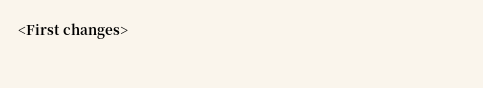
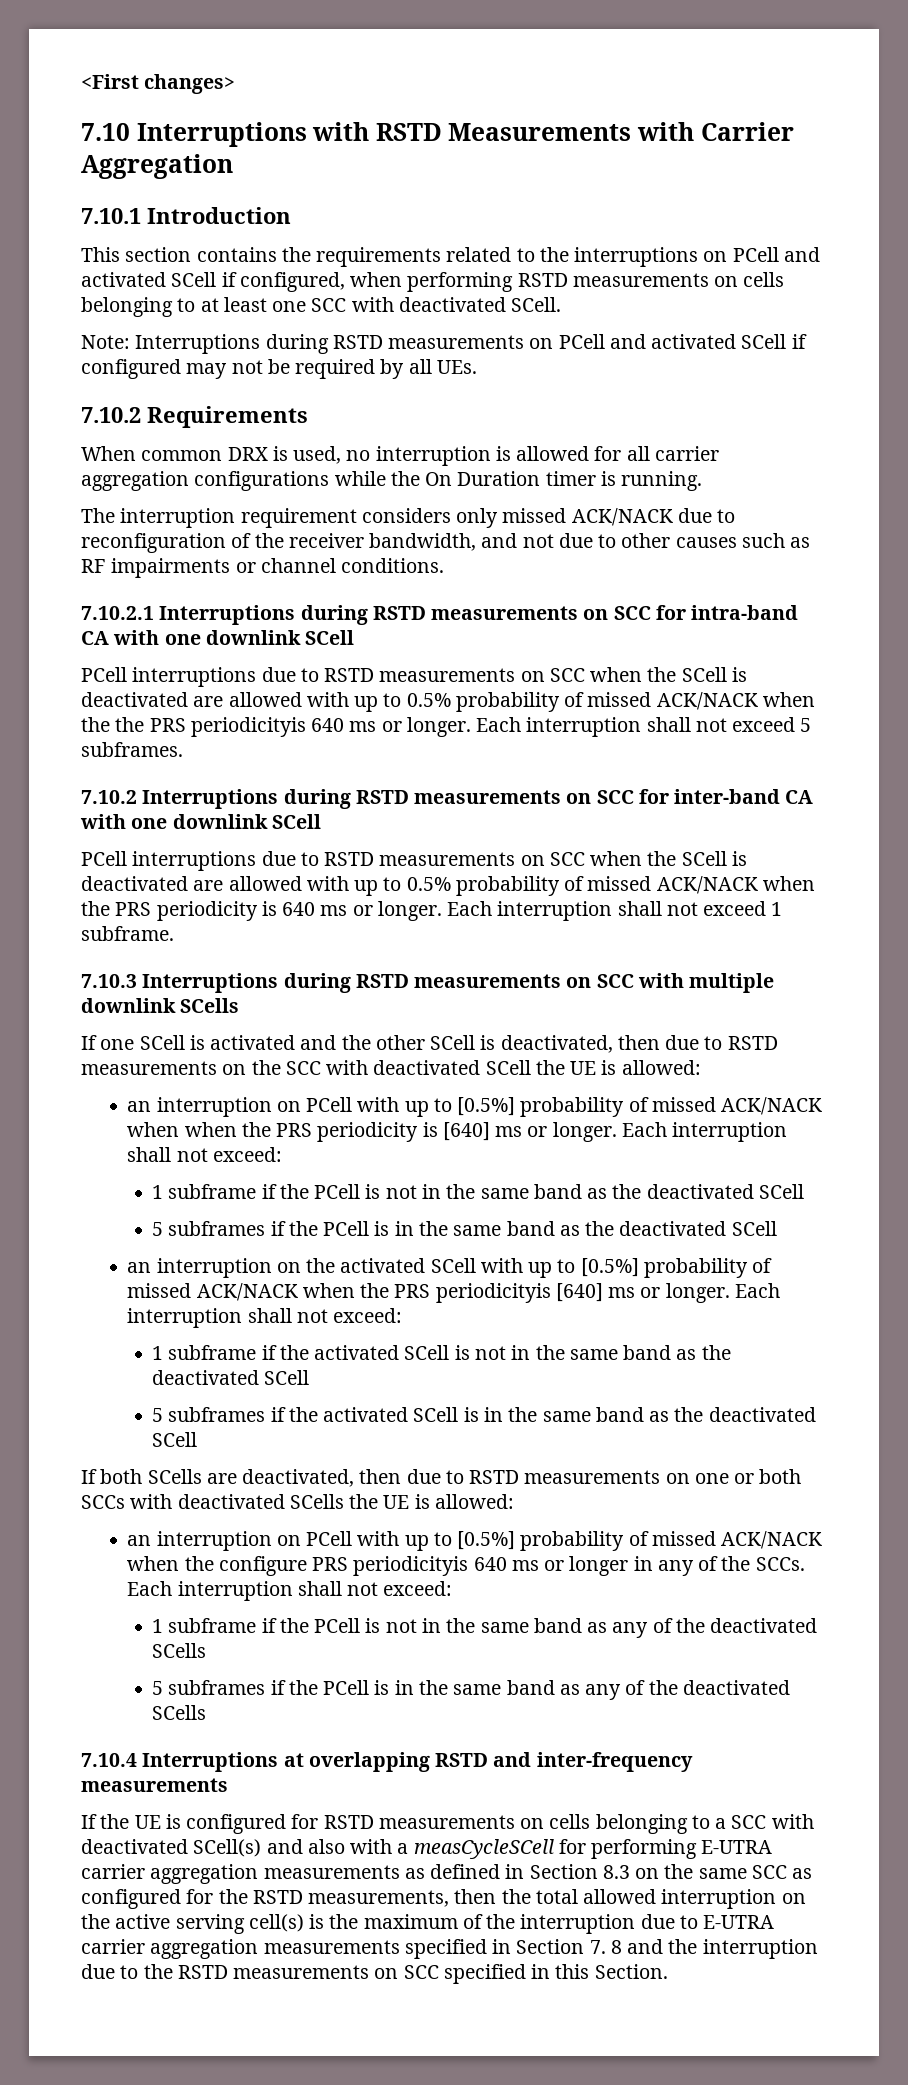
+ 7.10 Interruptions with RSTD Measurements with Carrier Aggregation
+ 7.10.1 Introduction
+ This section contains the requirements related to the interruptions on PCell and activated SCell if configured, when performing RSTD measurements on cells belonging to at least one SCC with deactivated SCell.
+ Note: Interruptions during RSTD measurements on PCell and activated SCell if configured may not be required by all UEs.
+ 7.10.2 Requirements
+ When common DRX is used, no interruption is allowed for all carrier aggregation configurations while the On Duration timer is running.
+ The interruption requirement considers only missed ACK/NACK due to reconfiguration of the receiver bandwidth, and not due to other causes such as RF impairments or channel conditions.
+ 7.10.2.1 Interruptions during RSTD measurements on SCC for intra-band CA with one downlink SCell
+ PCell interruptions due to RSTD measurements on SCC when the SCell is deactivated are allowed with up to 0.5% probability of missed ACK/NACK when the the PRS periodicityis 640 ms or longer. Each interruption shall not exceed 5 subframes.
+ 7.10.2 Interruptions during RSTD measurements on SCC for inter-band CA with one downlink SCell
+ PCell interruptions due to RSTD measurements on SCC when the SCell is deactivated are allowed with up to 0.5% probability of missed ACK/NACK when the PRS periodicity is 640 ms or longer. Each interruption shall not exceed 1 subframe.
+ 7.10.3 Interruptions during RSTD measurements on SCC with multiple downlink SCells
+ If one SCell is activated and the other SCell is deactivated, then due to RSTD measurements on the SCC with deactivated SCell the UE is allowed:
+ an interruption on PCell with up to [0.5%] probability of missed ACK/NACK when when the PRS periodicity is [640] ms or longer. Each interruption shall not exceed:
+ 1 subframe if the PCell is not in the same band as the deactivated SCell
+ 5 subframes if the PCell is in the same band as the deactivated SCell
+ an interruption on the activated SCell with up to [0.5%] probability of missed ACK/NACK when the PRS periodicityis [640] ms or longer. Each interruption shall not exceed:
+ 1 subframe if the activated SCell is not in the same band as the deactivated SCell
+ 5 subframes if the activated SCell is in the same band as the deactivated SCell
+ If both SCells are deactivated, then due to RSTD measurements on one or both SCCs with deactivated SCells the UE is allowed:
+ an interruption on PCell with up to [0.5%] probability of missed ACK/NACK when the configure PRS periodicityis 640 ms or longer in any of the SCCs. Each interruption shall not exceed:
+ 1 subframe if the PCell is not in the same band as any of the deactivated SCells
+ 5 subframes if the PCell is in the same band as any of the deactivated SCells
+ 7.10.4 Interruptions at overlapping RSTD and inter-frequency measurements
+ If the UE is configured for RSTD measurements on cells belonging to a SCC with deactivated SCell(s) and also with a measCycleSCell for performing E-UTRA carrier aggregation measurements as defined in Section 8.3 on the same SCC as configured for the RSTD measurements, then the total allowed interruption on the active serving cell(s) is the maximum of the interruption due to E-UTRA carrier aggregation measurements specified in Section 7. 8 and the interruption due to the RSTD measurements on SCC specified in this Section.

